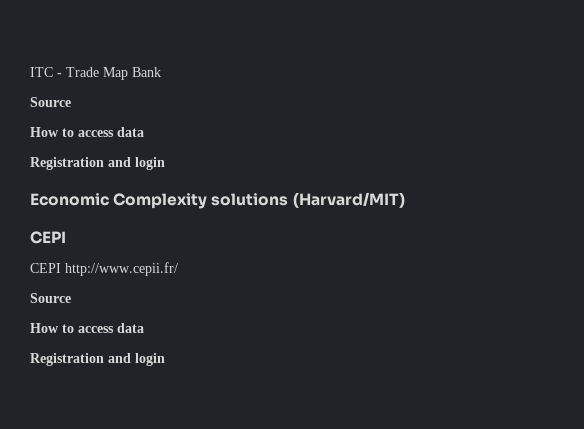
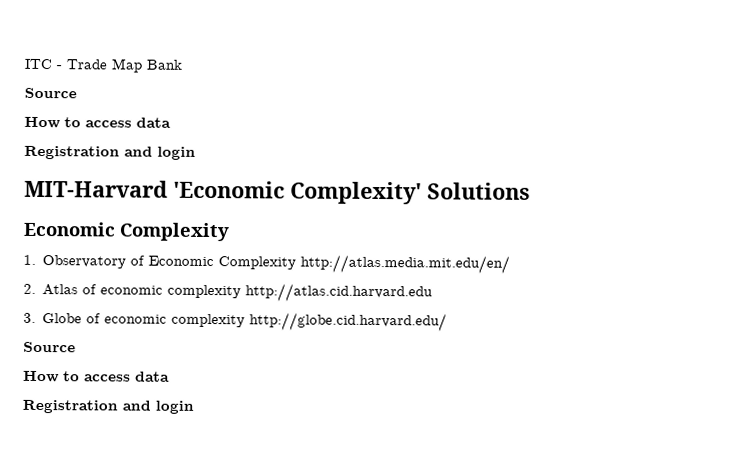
- Economic Complexity solutions (Harvard/MIT)
- CEPI
- CEPI http://www.cepii.fr/
+ MIT-Harvard 'Economic Complexity' Solutions
+ Economic Complexity
+ 1. Observatory of Economic Complexity http://atlas.media.mit.edu/en/
+ 2. Atlas of economic complexity http://atlas.cid.harvard.edu
+ 3. Globe of economic complexity http://globe.cid.harvard.edu/

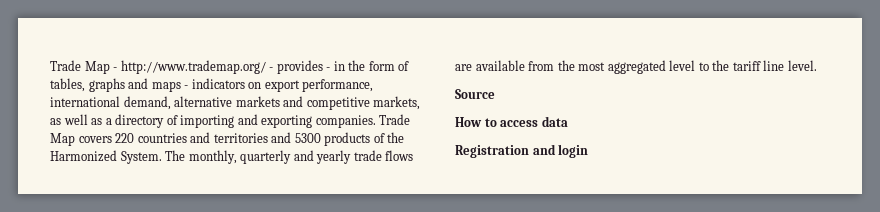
- ITC - Trade Map Bank
- Source
- How to access data
- Registration and login
- MIT-Harvard 'Economic Complexity' Solutions
- Economic Complexity
- 1. Observatory of Economic Complexity http://atlas.media.mit.edu/en/
- 2. Atlas of economic complexity http://atlas.cid.harvard.edu
- 3. Globe of economic complexity http://globe.cid.harvard.edu/
+ Trade Map - http://www.trademap.org/ - provides - in the form of tables, graphs and maps - indicators on export performance, international demand, alternative markets and competitive markets, as well as a directory of importing and exporting companies. Trade Map covers 220 countries and territories and 5300 products of the Harmonized System. The monthly, quarterly and yearly trade flows are available from the most aggregated level to the tariff line level.

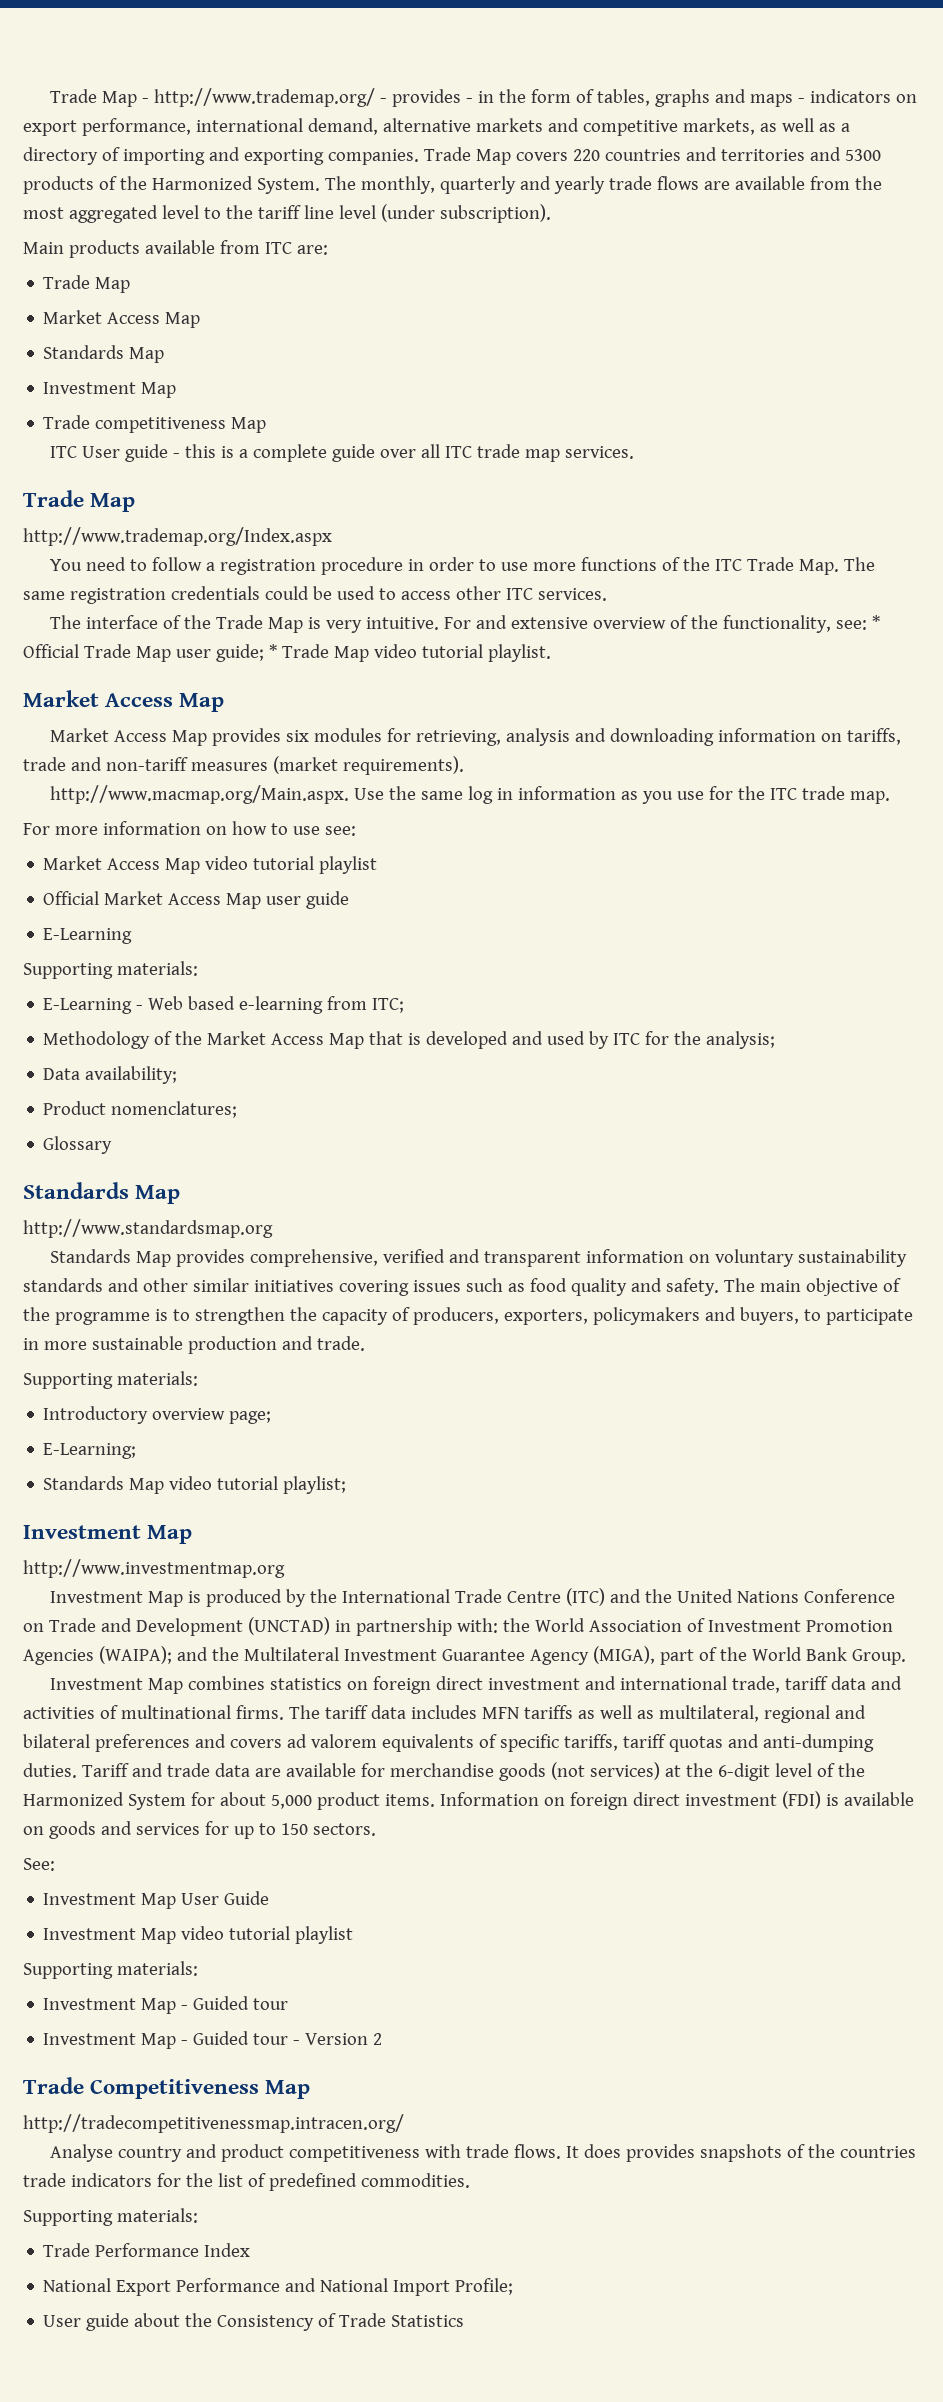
- The monthly, quarterly and yearly trade flows are available from the most aggregated level to the tariff line level.
- Source
- How to access data
- Registration and login
+ The monthly, quarterly and yearly trade flows are available from the most aggregated level to the tariff line level (under subscription).
+ Main products available from ITC are:
+ Trade Map
+ Market Access Map
+ Standards Map
+ Investment Map
+ Trade competitiveness Map
+ ITC User guide - this is a complete guide over all ITC trade map services.
+ Trade Map
+ http://www.trademap.org/Index.aspx
+ You need to follow a registration procedure in order to use more functions of the ITC Trade Map. The same registration credentials could be used to access other ITC services.
+ The interface of the Trade Map is very intuitive. For and extensive overview of the functionality, see: * Official Trade Map user guide; * Trade Map video tutorial playlist.
+ Market Access Map
+ Market Access Map provides six modules for retrieving, analysis and downloading information on tariffs, trade and non-tariff measures (market requirements).
+ http://www.macmap.org/Main.aspx. Use the same log in information as you use for the ITC trade map.
+ For more information on how to use see:
+ Market Access Map video tutorial playlist
+ Official Market Access Map user guide
+ E-Learning
+ Supporting materials:
+ E-Learning - Web based e-learning from ITC;
+ Methodology of the Market Access Map that is developed and used by ITC for the analysis;
+ Data availability;
+ Product nomenclatures;
+ Glossary
+ Standards Map
+ http://www.standardsmap.org
+ Standards Map provides comprehensive, verified and transparent information on voluntary sustainability standards and other similar initiatives covering issues such as food quality and safety. The main objective of the programme is to strengthen the capacity of producers, exporters, policymakers and buyers, to participate in more sustainable production and trade.
+ Supporting materials:
+ Introductory overview page;
+ E-Learning;
+ Standards Map video tutorial playlist;
+ Investment Map
+ http://www.investmentmap.org
+ Investment Map is produced by the International Trade Centre (ITC) and the United Nations Conference on Trade and Development (UNCTAD) in partnership with: the World Association of Investment Promotion Agencies (WAIPA); and the Multilateral Investment Guarantee Agency (MIGA), part of the World Bank Group.
+ Investment Map combines statistics on foreign direct investment and international trade, tariff data and activities of multinational firms. The tariff data includes MFN tariffs as well as multilateral, regional and bilateral preferences and covers ad valorem equivalents of specific tariffs, tariff quotas and anti-dumping duties. Tariff and trade data are available for merchandise goods (not services) at the 6-digit level of the Harmonized System for about 5,000 product items. Information on foreign direct investment (FDI) is available on goods and services for up to 150 sectors.
+ See:
+ Investment Map User Guide
+ Investment Map video tutorial playlist
+ Supporting materials:
+ Investment Map - Guided tour
+ Investment Map - Guided tour - Version 2
+ Trade Competitiveness Map
+ http://tradecompetitivenessmap.intracen.org/
+ Analyse country and product competitiveness with trade flows. It does provides snapshots of the countries trade indicators for the list of predefined commodities.
+ Supporting materials:
+ Trade Performance Index
+ National Export Performance and National Import Profile;
+ User guide about the Consistency of Trade Statistics

